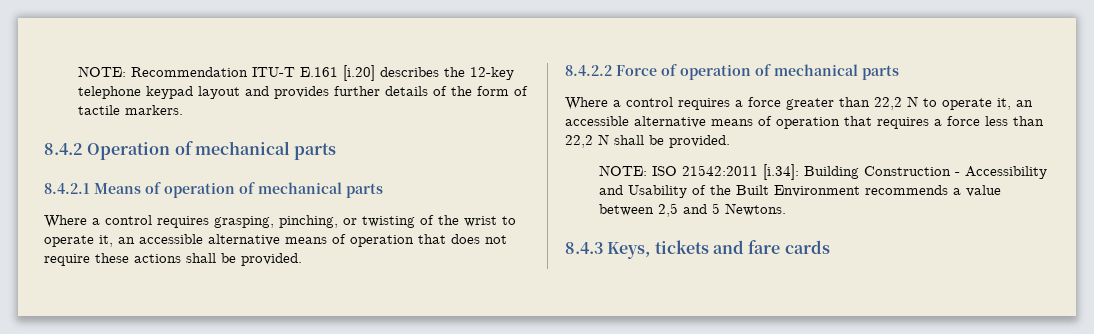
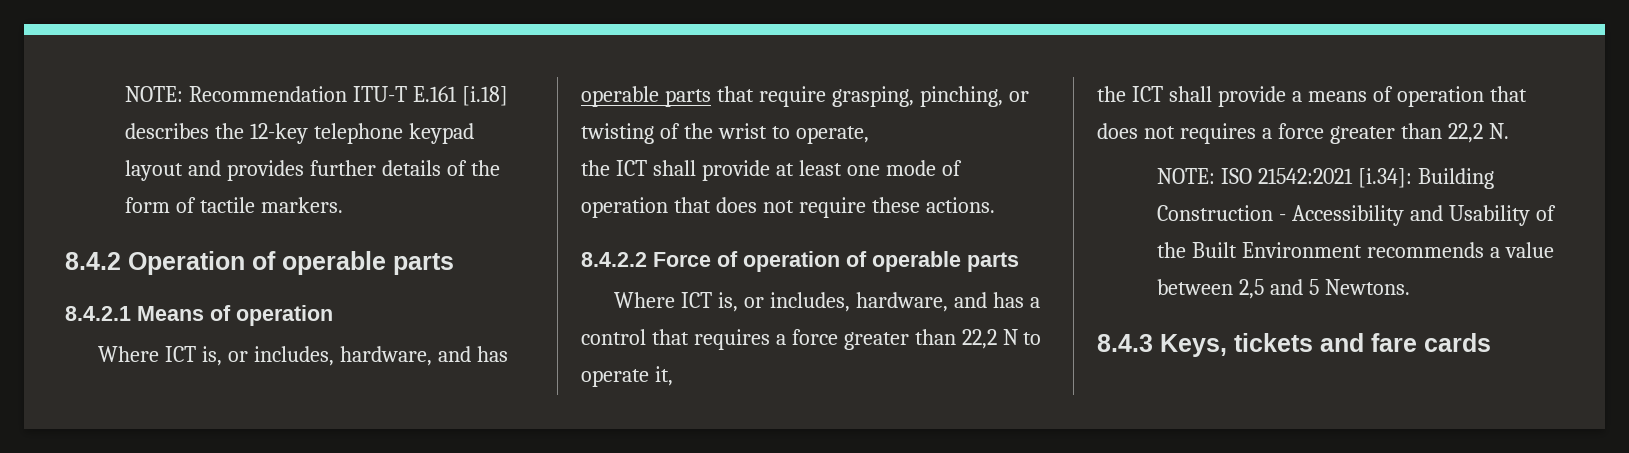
- NOTE: Recommendation ITU-T E.161 [i.20] describes the 12-key telephone keypad layout and provides further details of the form of tactile markers.
+ NOTE: Recommendation ITU-T E.161 [i.18] describes the 12-key telephone keypad layout and provides further details of the form of tactile markers.
- 8.4.2 Operation of mechanical parts
+ 8.4.2 Operation of operable parts
- 8.4.2.1 Means of operation of mechanical parts
- Where a control requires grasping, pinching, or twisting of the wrist to operate it, an accessible alternative means of operation that does not require these actions shall be provided.
+ 8.4.2.1 Means of operation
+ Where ICT is, or includes, hardware, and has operable parts that require grasping, pinching, or twisting of the wrist to operate,
+ the ICT shall provide at least one mode of operation that does not require these actions.
- 8.4.2.2 Force of operation of mechanical parts
- Where a control requires a force greater than 22,2 N to operate it, an accessible alternative means of operation that requires a force less than 22,2 N shall be provided.
+ 8.4.2.2 Force of operation of operable parts
+ Where ICT is, or includes, hardware, and has a control that requires a force greater than 22,2 N to operate it,
+ the ICT shall provide a means of operation that does not requires a force greater than 22,2 N.
- NOTE: ISO 21542:2011 [i.34]: Building Construction - Accessibility and Usability of the Built Environment recommends a value between 2,5 and 5 Newtons.
+ NOTE: ISO 21542:2021 [i.34]: Building Construction - Accessibility and Usability of the Built Environment recommends a value between 2,5 and 5 Newtons.

